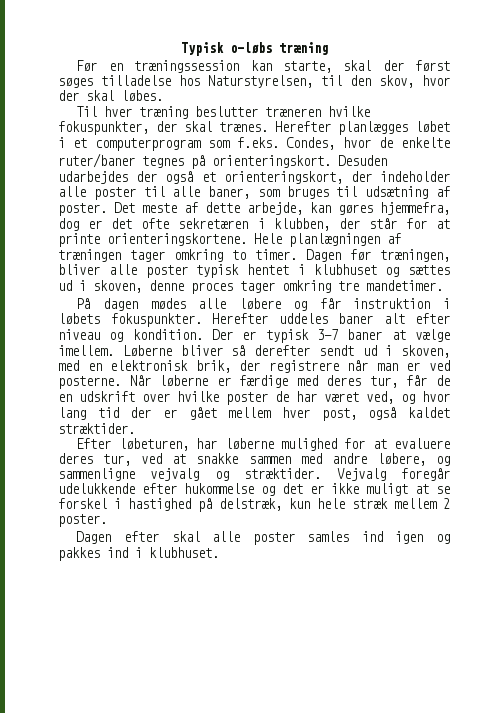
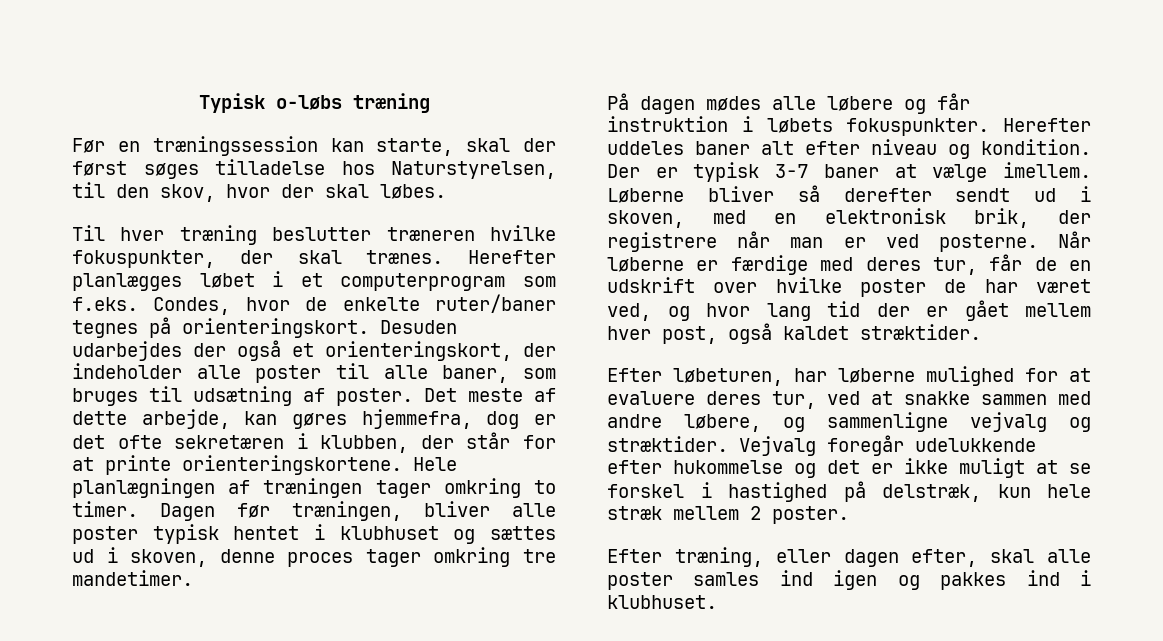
- Dagen efter skal alle poster samles ind igen og pakkes ind i klubhuset.
+ Efter træning, eller dagen efter, skal alle poster samles ind igen og pakkes ind i klubhuset.

